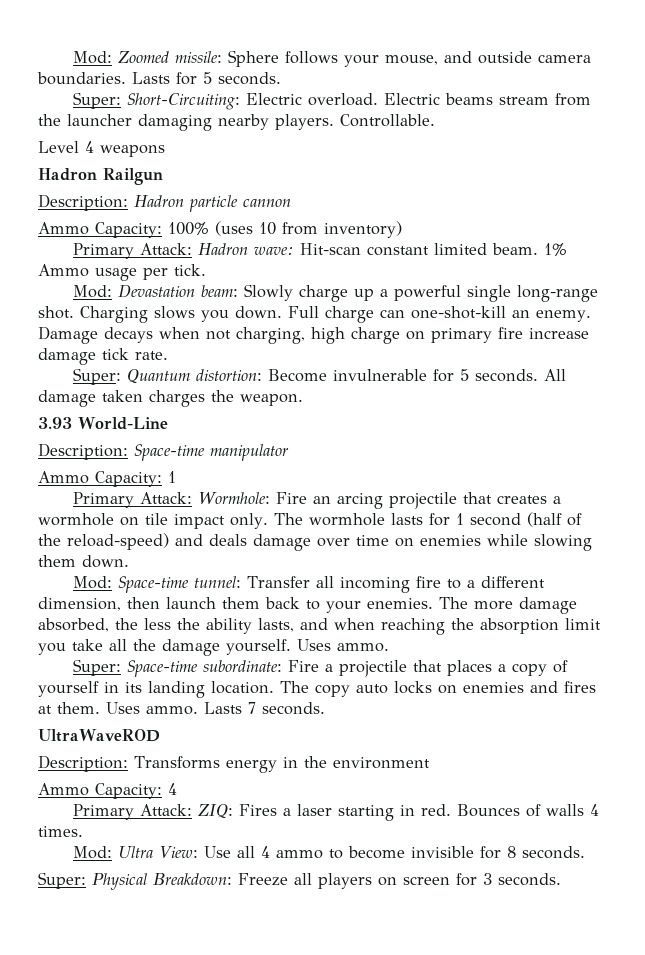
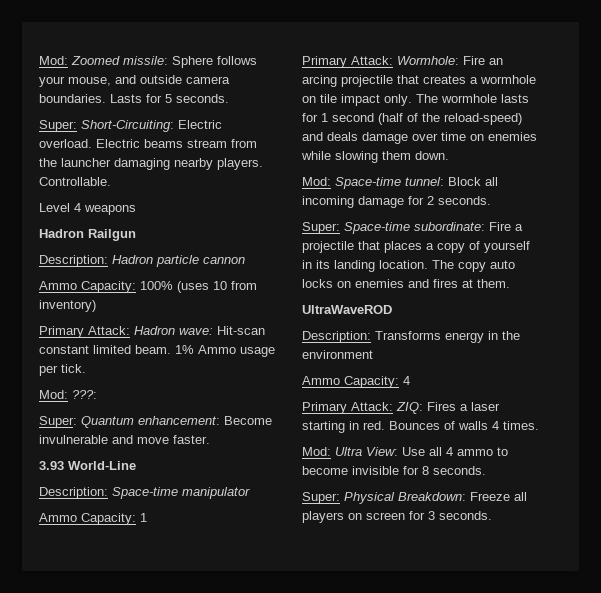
- Mod: Devastation beam: Slowly charge up a powerful single long-range shot. Charging slows you down. Full charge can one-shot-kill an enemy. Damage decays when not charging, high charge on primary fire increase damage tick rate.
+ Mod: ???:
- Super: Quantum distortion: Become invulnerable for 5 seconds. All damage taken charges the weapon.
+ Super: Quantum enhancement: Become invulnerable and move faster.
- Mod: Space-time tunnel: Transfer all incoming fire to a different dimension, then launch them back to your enemies. The more damage absorbed, the less the ability lasts, and when reaching the absorption limit you take all the damage yourself. Uses ammo.
+ Mod: Space-time tunnel: Block all incoming damage for 2 seconds.
- Uses ammo. Lasts 7 seconds.

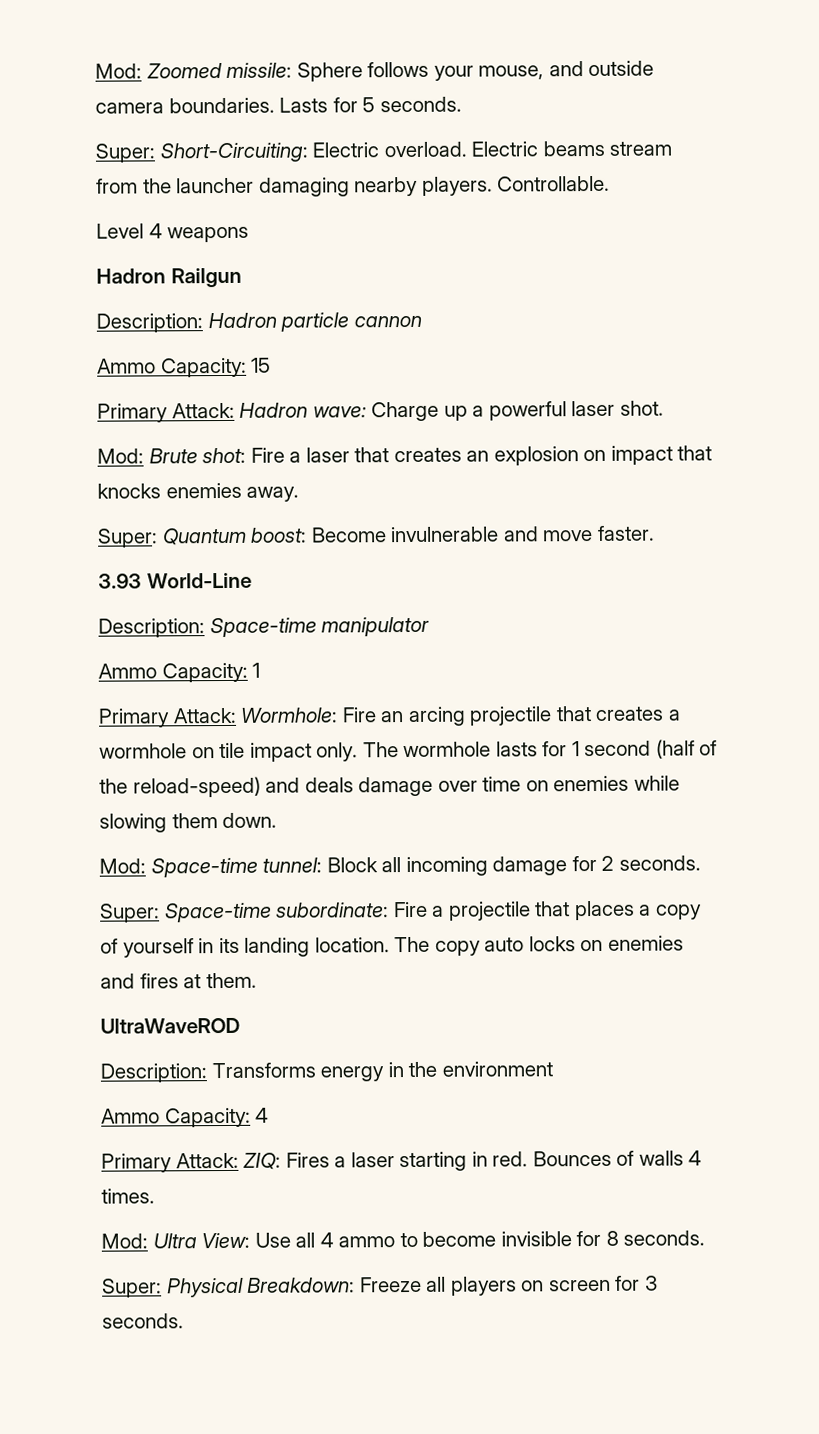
- Ammo Capacity: 100% (uses 10 from inventory)
+ Ammo Capacity: 15
- Primary Attack: Hadron wave: Hit-scan constant limited beam. 1% Ammo usage per tick.
- Mod: ???:
+ Primary Attack: Hadron wave: Charge up a powerful laser shot.
+ Mod: Brute shot: Fire a laser that creates an explosion on impact that knocks enemies away.
- Super: Quantum enhancement: Become invulnerable and move faster.
+ Super: Quantum boost: Become invulnerable and move faster.

